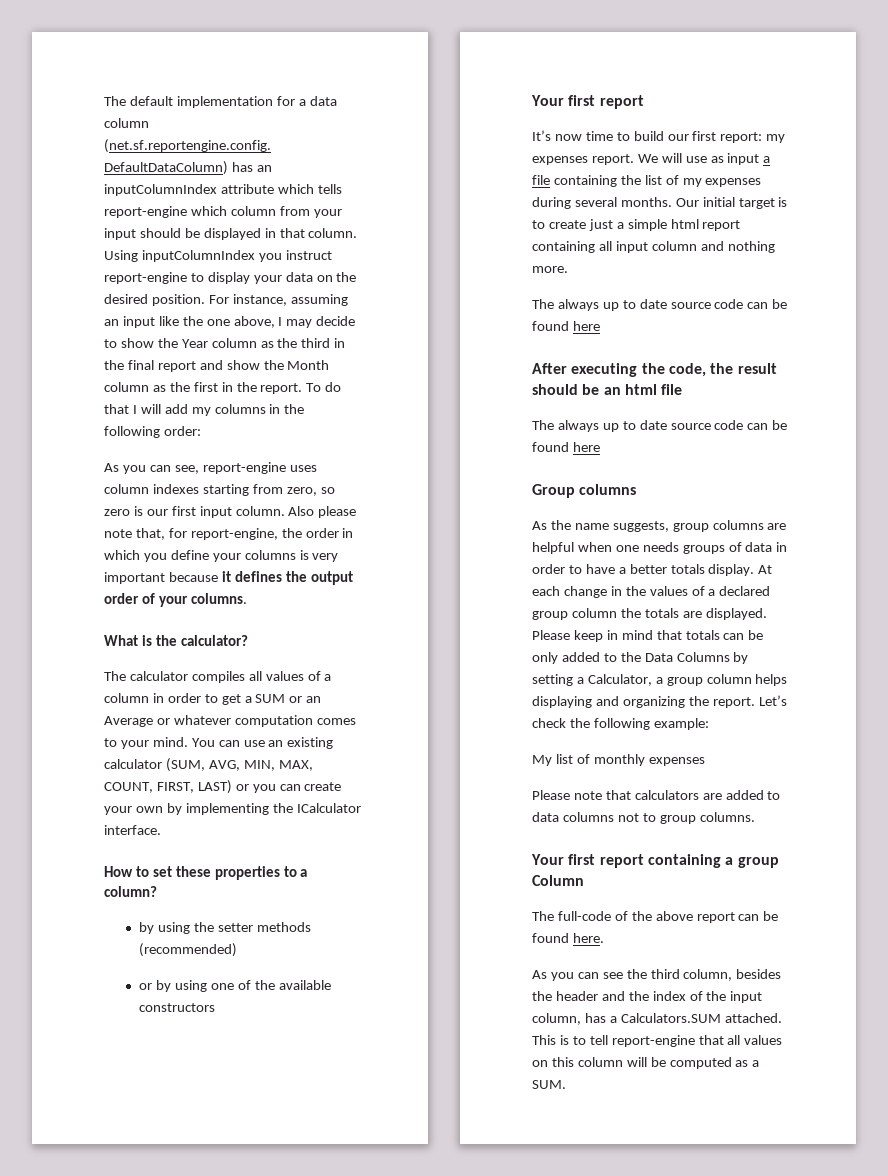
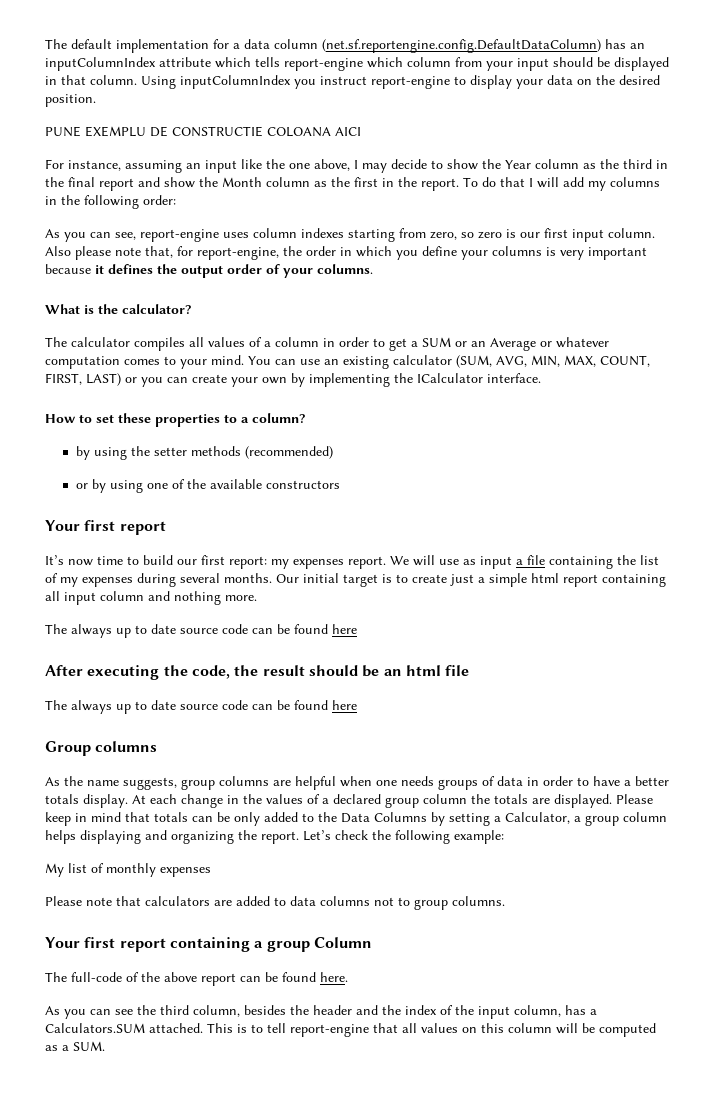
- Using inputColumnIndex you instruct report-engine to display your data on the desired position. For instance, assuming an input like the one above, I may decide to show the Year column as the third in the final report and show the Month column as the first in the report.
+ Using inputColumnIndex you instruct report-engine to display your data on the desired position.
+ PUNE EXEMPLU DE CONSTRUCTIE COLOANA AICI
+ For instance, assuming an input like the one above, I may decide to show the Year column as the third in the final report and show the Month column as the first in the report.

